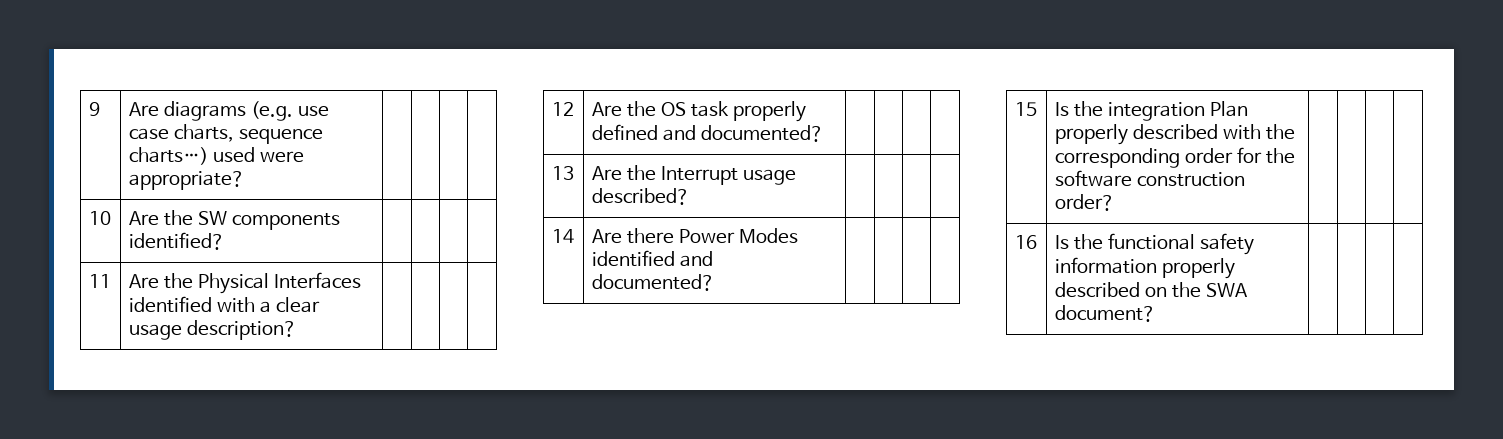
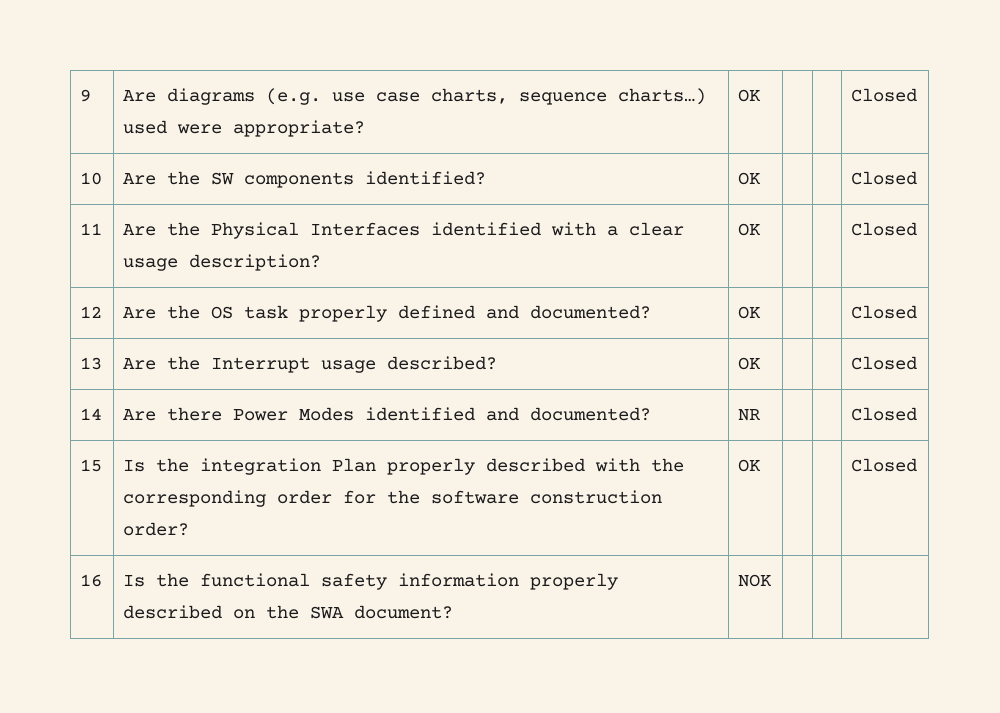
- 9 | Are diagrams (e.g. use case charts, sequence charts…) used were appropriate? | | | |
+ 9 | Are diagrams (e.g. use case charts, sequence charts…) used were appropriate? | OK | | | Closed
- 10 | Are the SW components identified? | | | |
+ 10 | Are the SW components identified? | OK | | | Closed
- 11 | Are the Physical Interfaces identified with a clear usage description? | | | |
+ 11 | Are the Physical Interfaces identified with a clear usage description? | OK | | | Closed
- 12 | Are the OS task properly defined and documented? | | | |
+ 12 | Are the OS task properly defined and documented? | OK | | | Closed
- 13 | Are the Interrupt usage described? | | | |
+ 13 | Are the Interrupt usage described? | OK | | | Closed
- 14 | Are there Power Modes identified and documented? | | | |
+ 14 | Are there Power Modes identified and documented? | NR | | | Closed
- 15 | Is the integration Plan properly described with the corresponding order for the software construction order? | | | |
+ 15 | Is the integration Plan properly described with the corresponding order for the software construction order? | OK | | | Closed
- 16 | Is the functional safety information properly described on the SWA document? | | | |
+ 16 | Is the functional safety information properly described on the SWA document? | NOK | | |

